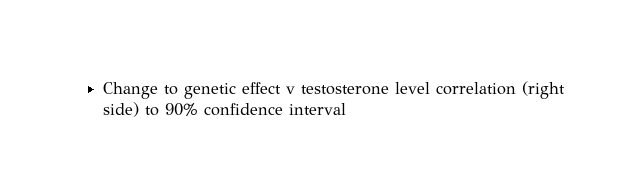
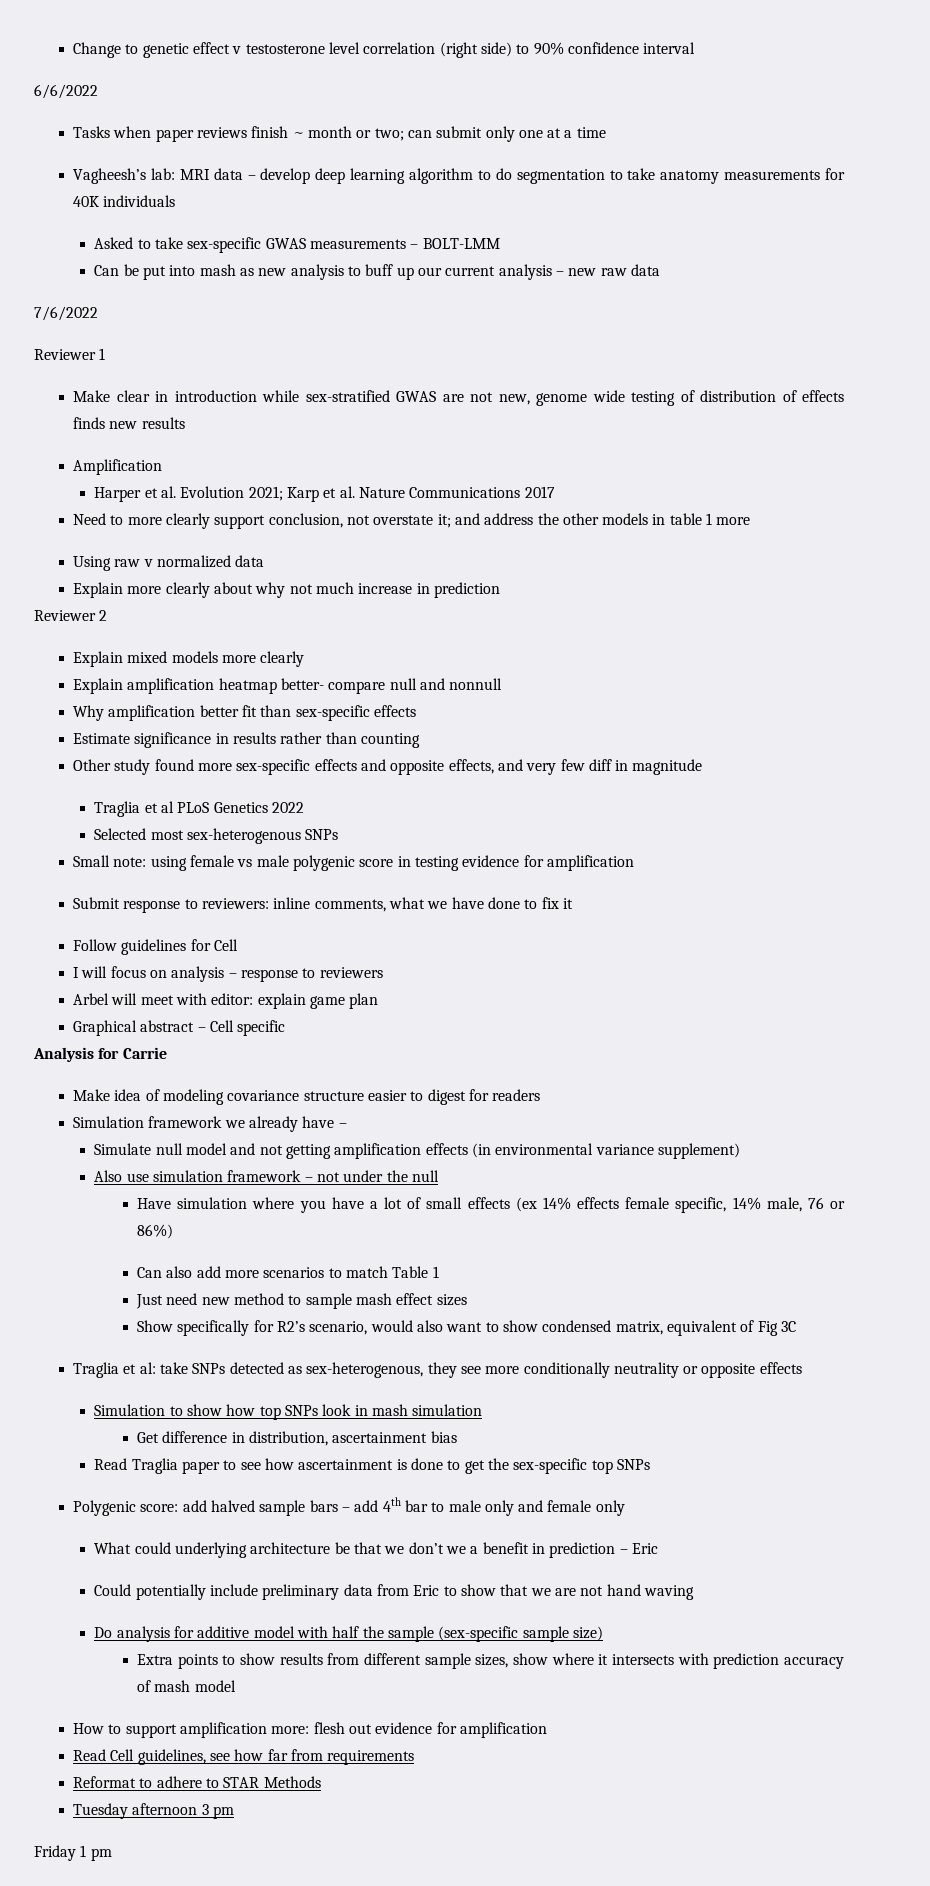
+ 6/6/2022
+ Tasks when paper reviews finish ~ month or two; can submit only one at a time
+ Vagheesh’s lab: MRI data – develop deep learning algorithm to do segmentation to take anatomy measurements for 40K individuals
+ Asked to take sex-specific GWAS measurements – BOLT-LMM
+ Can be put into mash as new analysis to buff up our current analysis – new raw data
+ 7/6/2022
+ Reviewer 1
+ Make clear in introduction while sex-stratified GWAS are not new, genome wide testing of distribution of effects finds new results
+ Amplification
+ Harper et al. Evolution 2021; Karp et al. Nature Communications 2017
+ Need to more clearly support conclusion, not overstate it; and address the other models in table 1 more
+ Using raw v normalized data
+ Explain more clearly about why not much increase in prediction
+ Reviewer 2
+ Explain mixed models more clearly
+ Explain amplification heatmap better- compare null and nonnull
+ Why amplification better fit than sex-specific effects
+ Estimate significance in results rather than counting
+ Other study found more sex-specific effects and opposite effects, and very few diff in magnitude
+ Traglia et al PLoS Genetics 2022
+ Selected most sex-heterogenous SNPs
+ Small note: using female vs male polygenic score in testing evidence for amplification
+ Submit response to reviewers: inline comments, what we have done to fix it
+ Follow guidelines for Cell
+ I will focus on analysis – response to reviewers
+ Arbel will meet with editor: explain game plan
+ Graphical abstract – Cell specific
+ Analysis for Carrie
+ Make idea of modeling covariance structure easier to digest for readers
+ Simulation framework we already have –
+ Simulate null model and not getting amplification effects (in environmental variance supplement)
+ Also use simulation framework – not under the null
+ Have simulation where you have a lot of small effects (ex 14% effects female specific, 14% male, 76 or 86%)
+ Can also add more scenarios to match Table 1
+ Just need new method to sample mash effect sizes
+ Show specifically for R2’s scenario, would also want to show condensed matrix, equivalent of Fig 3C
+ Traglia et al: take SNPs detected as sex-heterogenous, they see more conditionally neutrality or opposite effects
+ Simulation to show how top SNPs look in mash simulation
+ Get difference in distribution, ascertainment bias
+ Read Traglia paper to see how ascertainment is done to get the sex-specific top SNPs
+ Polygenic score: add halved sample bars – add 4th bar to male only and female only
+ What could underlying architecture be that we don’t we a benefit in prediction – Eric
+ Could potentially include preliminary data from Eric to show that we are not hand waving
+ Do analysis for additive model with half the sample (sex-specific sample size)
+ Extra points to show results from different sample sizes, show where it intersects with prediction accuracy of mash model
+ How to support amplification more: flesh out evidence for amplification
+ Read Cell guidelines, see how far from requirements
+ Reformat to adhere to STAR Methods
+ Tuesday afternoon 3 pm
+ Friday 1 pm

